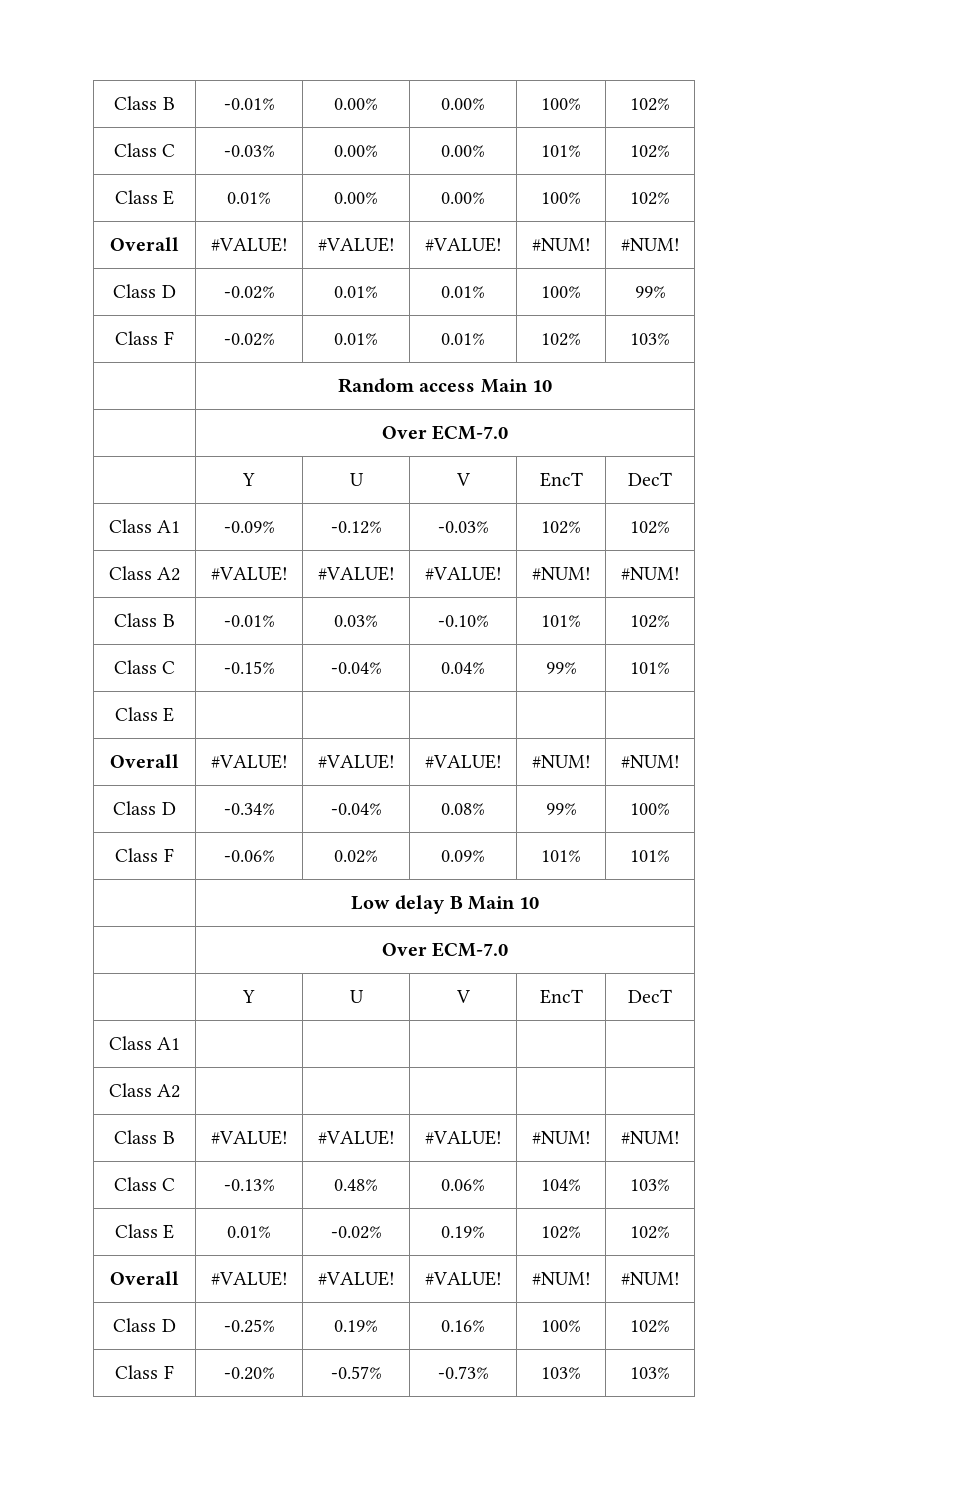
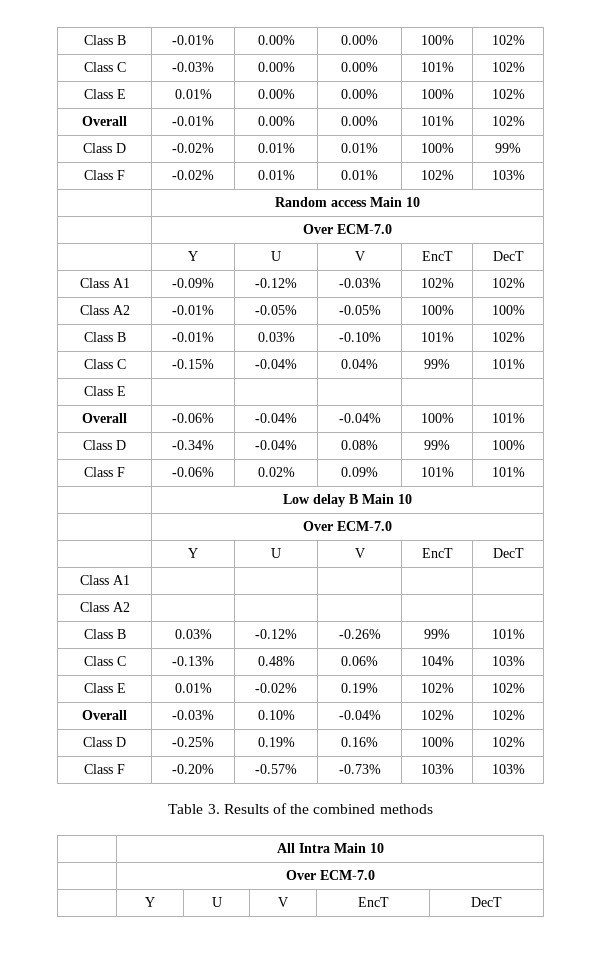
  Class E | 0.01% | 0.00% | 0.00% | 100% | 102%
- Overall | #VALUE! | #VALUE! | #VALUE! | #NUM! | #NUM!
+ Overall | -0.01% | 0.00% | 0.00% | 101% | 102%
- Class A2 | #VALUE! | #VALUE! | #VALUE! | #NUM! | #NUM!
+ Class A2 | -0.01% | -0.05% | -0.05% | 100% | 100%
  Class E | | | | |
- Overall | #VALUE! | #VALUE! | #VALUE! | #NUM! | #NUM!
+ Overall | -0.06% | -0.04% | -0.04% | 100% | 101%
- Class B | #VALUE! | #VALUE! | #VALUE! | #NUM! | #NUM!
+ Class B | 0.03% | -0.12% | -0.26% | 99% | 101%
  Class E | 0.01% | -0.02% | 0.19% | 102% | 102%
- Overall | #VALUE! | #VALUE! | #VALUE! | #NUM! | #NUM!
+ Overall | -0.03% | 0.10% | -0.04% | 102% | 102%
+ Table 3. Results of the combined methods
+ | All Intra Main 10
+ | Over ECM-7.0
+ | Y | U | V | EncT | DecT

